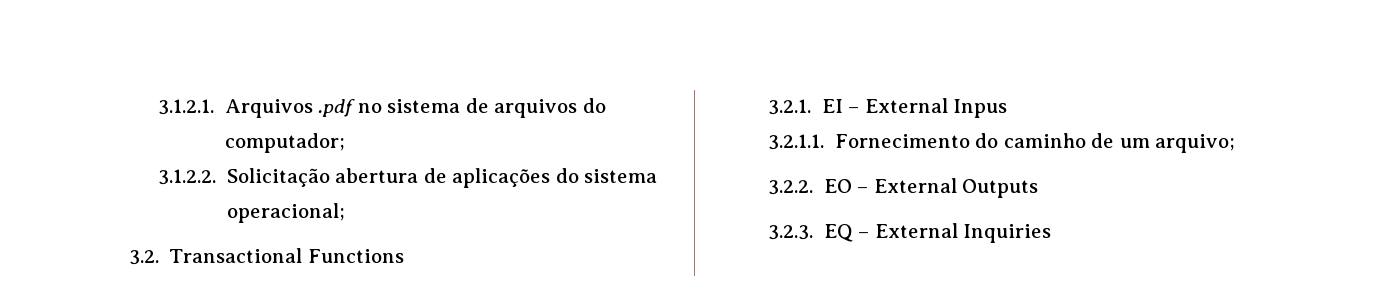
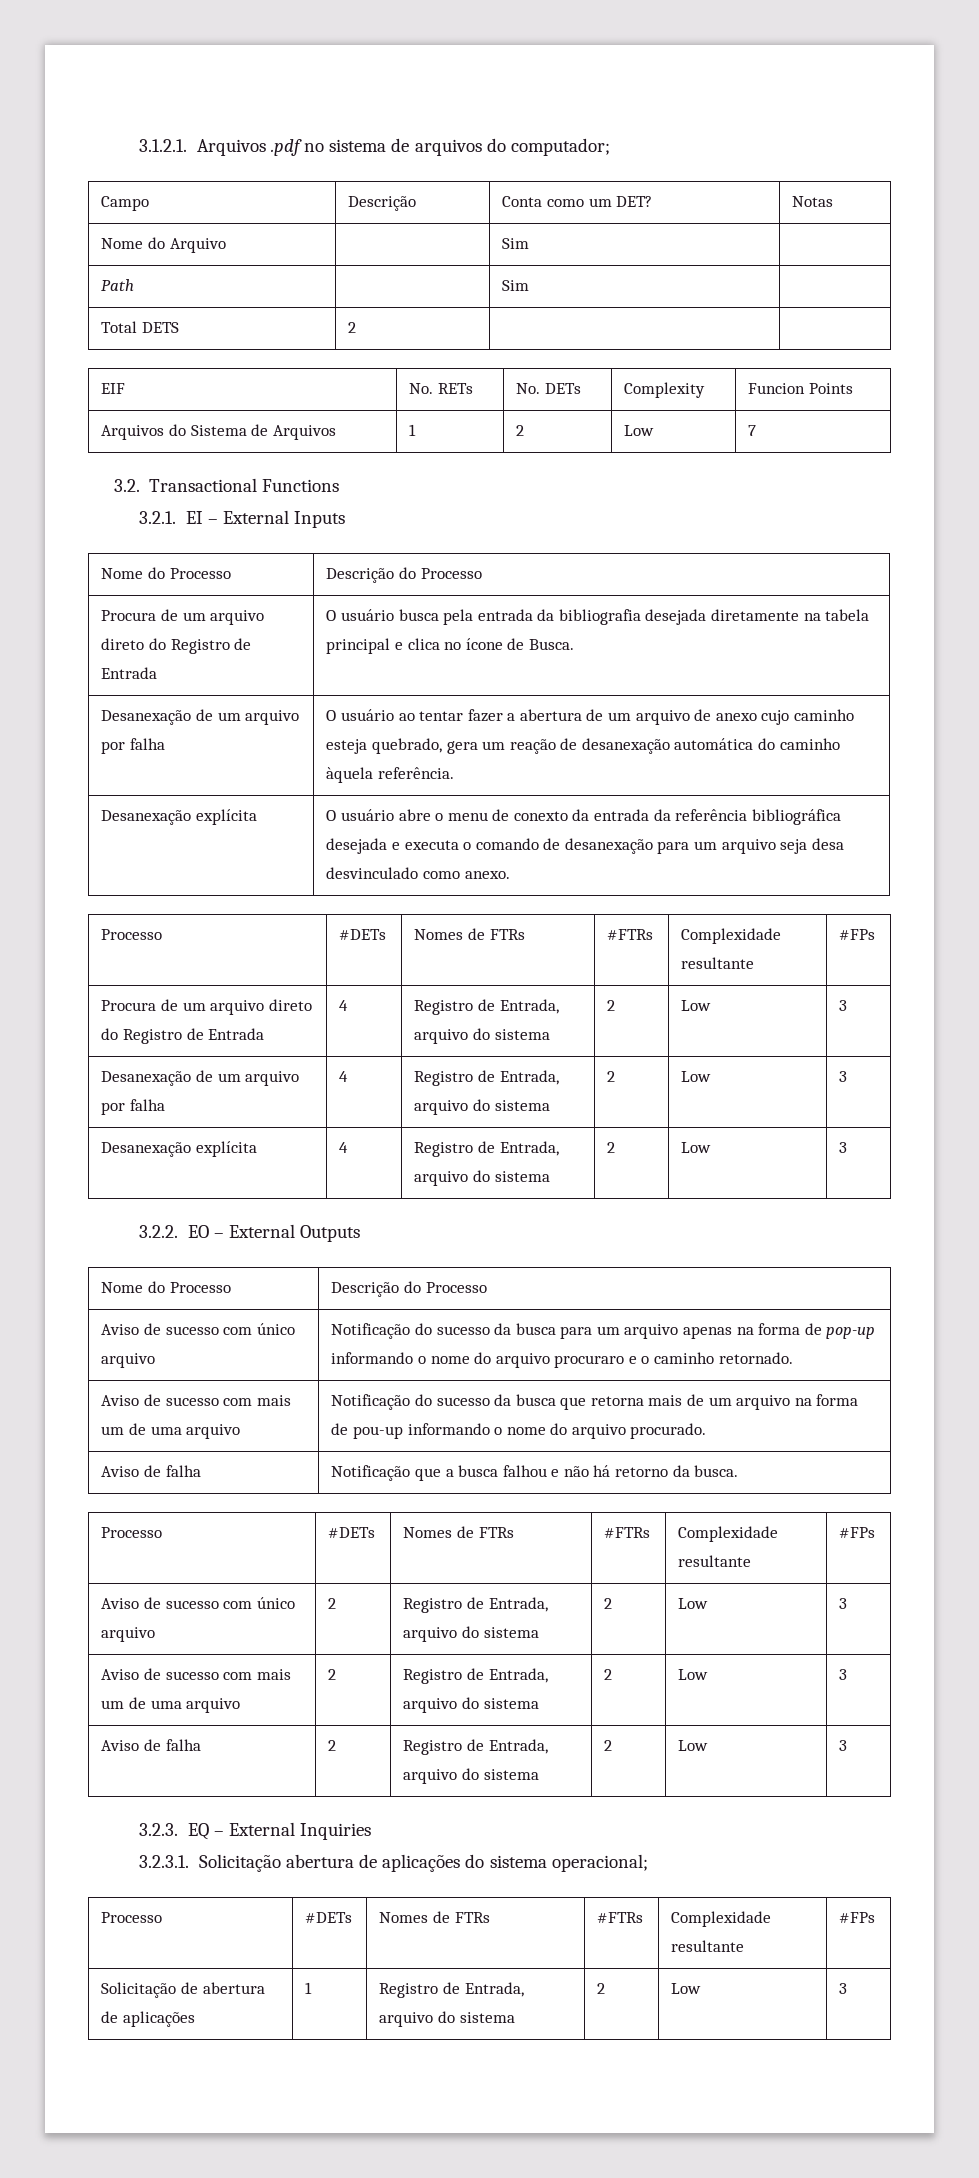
- 3.1.2.2. Solicitação abertura de aplicações do sistema operacional;
+ Campo | Descrição | Conta como um DET? | Notas
+ Nome do Arquivo | | Sim |
+ Path | | Sim |
+ Total DETS | 2 | |
+ EIF | No. RETs | No. DETs | Complexity | Funcion Points
+ Arquivos do Sistema de Arquivos | 1 | 2 | Low | 7
  3.2. Transactional Functions
- 3.2.1. EI – External Inpus
- 3.2.1.1. Fornecimento do caminho de um arquivo;
+ 3.2.1. EI – External Inputs
+ Nome do Processo | Descrição do Processo
+ Procura de um arquivo direto do Registro de Entrada | O usuário busca pela entrada da bibliografia desejada diretamente na tabela principal e clica no ícone de Busca.
+ Desanexação de um arquivo por falha | O usuário ao tentar fazer a abertura de um arquivo de anexo cujo caminho esteja quebrado, gera um reação de desanexação automática do caminho àquela referência.
+ Desanexação explícita | O usuário abre o menu de conexto da entrada da referência bibliográfica desejada e executa o comando de desanexação para um arquivo seja desa desvinculado como anexo.
+ Processo | #DETs | Nomes de FTRs | #FTRs | Complexidade resultante | #FPs
+ Procura de um arquivo direto do Registro de Entrada | 4 | Registro de Entrada, arquivo do sistema | 2 | Low | 3
+ Desanexação de um arquivo por falha | 4 | Registro de Entrada, arquivo do sistema | 2 | Low | 3
+ Desanexação explícita | 4 | Registro de Entrada, arquivo do sistema | 2 | Low | 3
  3.2.2. EO – External Outputs
+ Nome do Processo | Descrição do Processo
+ Aviso de sucesso com único arquivo | Notificação do sucesso da busca para um arquivo apenas na forma de pop-up informando o nome do arquivo procuraro e o caminho retornado.
+ Aviso de sucesso com mais um de uma arquivo | Notificação do sucesso da busca que retorna mais de um arquivo na forma de pou-up informando o nome do arquivo procurado.
+ Aviso de falha | Notificação que a busca falhou e não há retorno da busca.
+ Processo | #DETs | Nomes de FTRs | #FTRs | Complexidade resultante | #FPs
+ Aviso de sucesso com único arquivo | 2 | Registro de Entrada, arquivo do sistema | 2 | Low | 3
+ Aviso de sucesso com mais um de uma arquivo | 2 | Registro de Entrada, arquivo do sistema | 2 | Low | 3
+ Aviso de falha | 2 | Registro de Entrada, arquivo do sistema | 2 | Low | 3
  3.2.3. EQ – External Inquiries
+ 3.2.3.1. Solicitação abertura de aplicações do sistema operacional;
+ Processo | #DETs | Nomes de FTRs | #FTRs | Complexidade resultante | #FPs
+ Solicitação de abertura de aplicações | 1 | Registro de Entrada, arquivo do sistema | 2 | Low | 3

